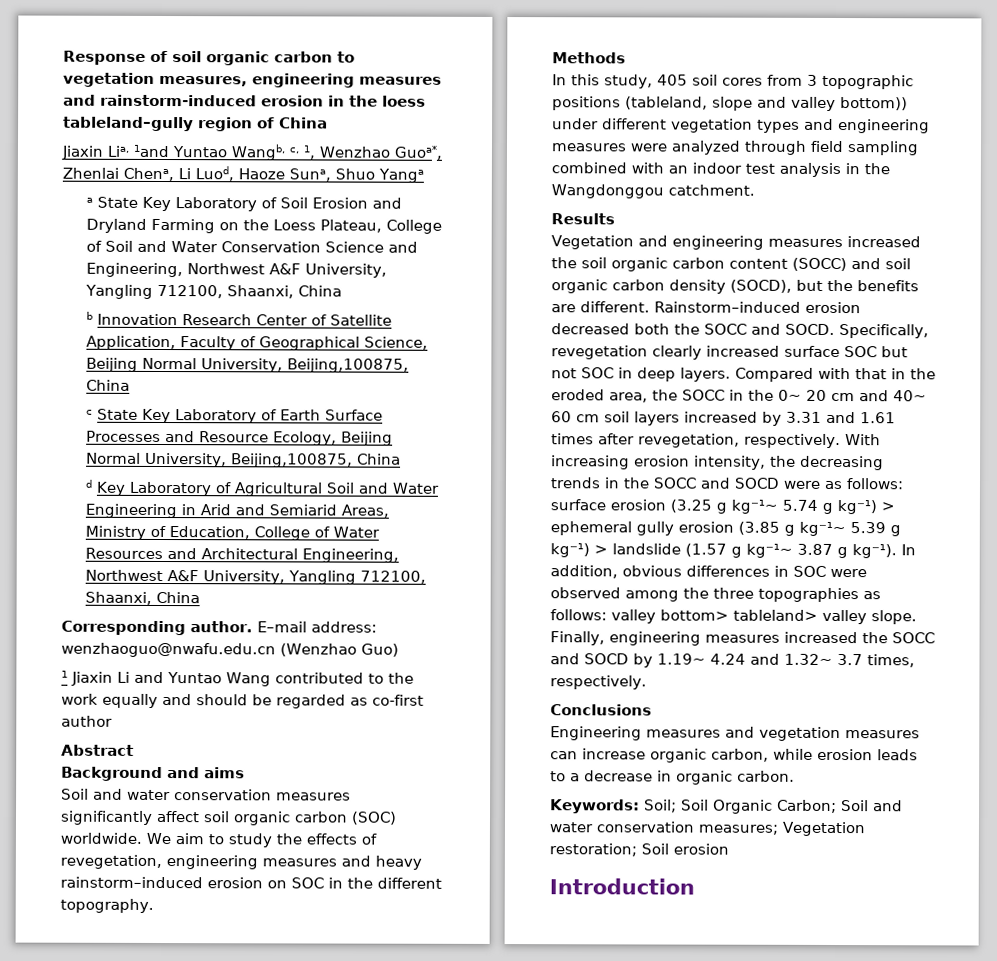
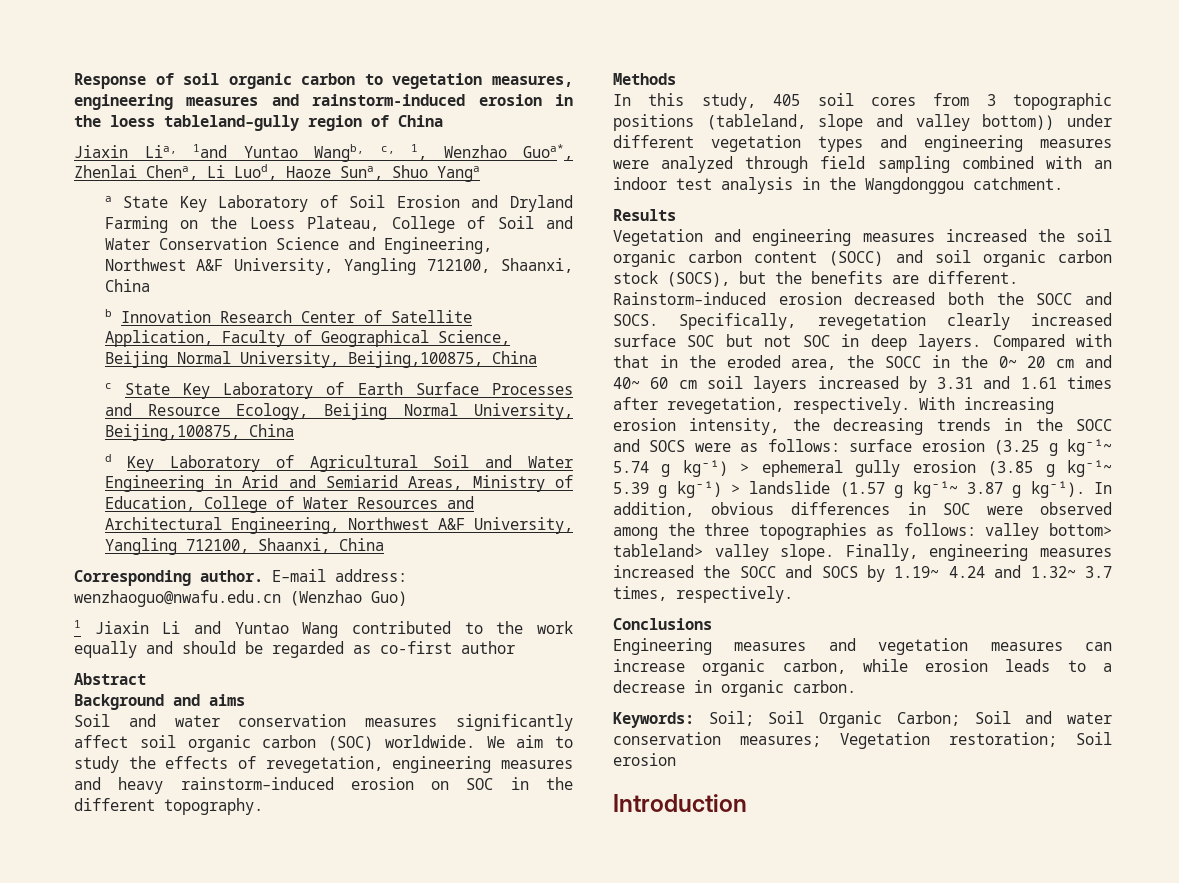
- Vegetation and engineering measures increased the soil organic carbon content (SOCC) and soil organic carbon density (SOCD), but the benefits are different.
+ Vegetation and engineering measures increased the soil organic carbon content (SOCC) and soil organic carbon stock (SOCS), but the benefits are different.
- Rainstorm–induced erosion decreased both the SOCC and SOCD.
+ Rainstorm–induced erosion decreased both the SOCC and SOCS.
- With increasing erosion intensity, the decreasing trends in the SOCC and SOCD were as follows: surface erosion (3.25 g kg⁻¹~ 5.74 g kg⁻¹) > ephemeral gully erosion (3.85 g kg⁻¹~ 5.39 g kg⁻¹) > landslide (1.57 g kg⁻¹~ 3.87 g kg⁻¹).
+ With increasing erosion intensity, the decreasing trends in the SOCC and SOCS were as follows: surface erosion (3.25 g kg⁻¹~ 5.74 g kg⁻¹) > ephemeral gully erosion (3.85 g kg⁻¹~ 5.39 g kg⁻¹) > landslide (1.57 g kg⁻¹~ 3.87 g kg⁻¹).
- Finally, engineering measures increased the SOCC and SOCD by 1.19~ 4.24 and 1.32~ 3.7 times, respectively.
+ Finally, engineering measures increased the SOCC and SOCS by 1.19~ 4.24 and 1.32~ 3.7 times, respectively.

